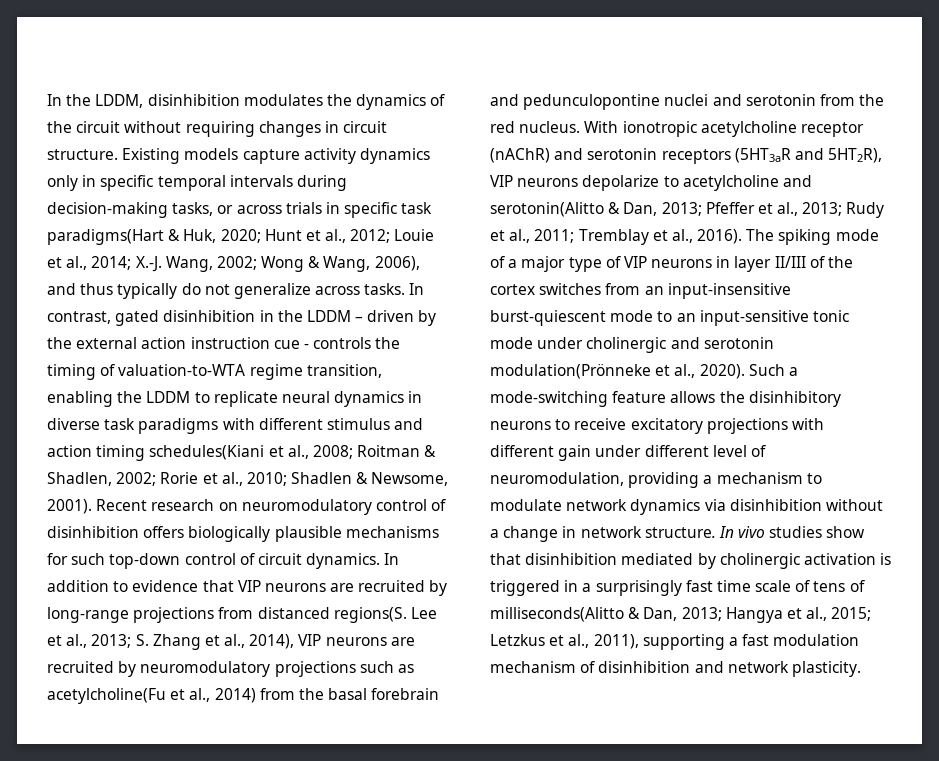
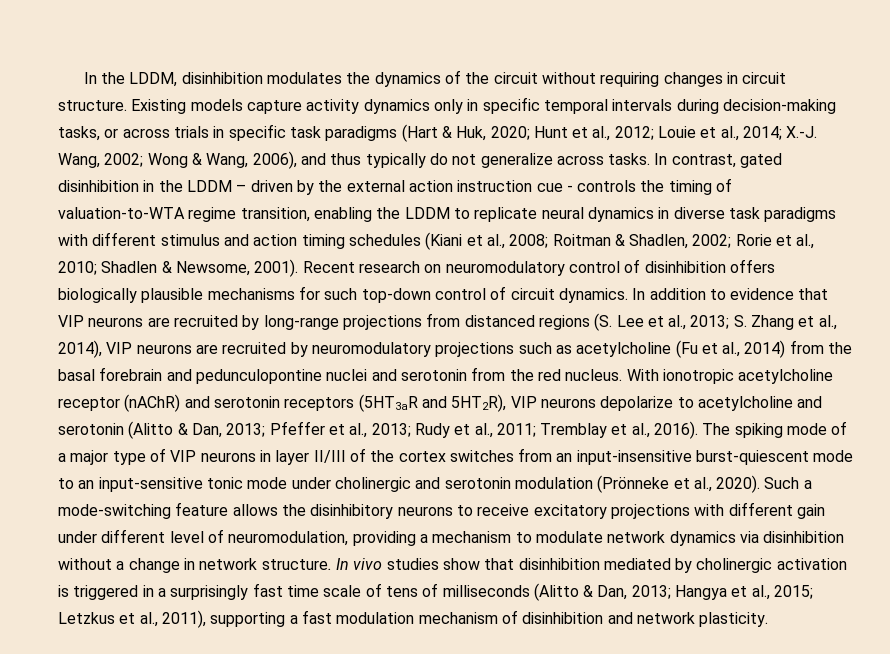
- Existing models capture activity dynamics only in specific temporal intervals during decision-making tasks, or across trials in specific task paradigms(Hart & Huk, 2020; Hunt et al., 2012; Louie et al., 2014; X.-J. Wang, 2002; Wong & Wang, 2006), and thus typically do not generalize across tasks.
+ Existing models capture activity dynamics only in specific temporal intervals during decision-making tasks, or across trials in specific task paradigms (Hart & Huk, 2020; Hunt et al., 2012; Louie et al., 2014; X.-J. Wang, 2002; Wong & Wang, 2006), and thus typically do not generalize across tasks.
- In contrast, gated disinhibition in the LDDM – driven by the external action instruction cue - controls the timing of valuation-to-WTA regime transition, enabling the LDDM to replicate neural dynamics in diverse task paradigms with different stimulus and action timing schedules(Kiani et al., 2008; Roitman & Shadlen, 2002; Rorie et al., 2010; Shadlen & Newsome, 2001).
+ In contrast, gated disinhibition in the LDDM – driven by the external action instruction cue - controls the timing of valuation-to-WTA regime transition, enabling the LDDM to replicate neural dynamics in diverse task paradigms with different stimulus and action timing schedules (Kiani et al., 2008; Roitman & Shadlen, 2002; Rorie et al., 2010; Shadlen & Newsome, 2001).
- In addition to evidence that VIP neurons are recruited by long-range projections from distanced regions(S. Lee et al., 2013; S. Zhang et al., 2014), VIP neurons are recruited by neuromodulatory projections such as acetylcholine(Fu et al., 2014) from the basal forebrain and pedunculopontine nuclei and serotonin from the red nucleus.
+ In addition to evidence that VIP neurons are recruited by long-range projections from distanced regions (S. Lee et al., 2013; S. Zhang et al., 2014), VIP neurons are recruited by neuromodulatory projections such as acetylcholine (Fu et al., 2014) from the basal forebrain and pedunculopontine nuclei and serotonin from the red nucleus.
- With ionotropic acetylcholine receptor (nAChR) and serotonin receptors (5HT3aR and 5HT2R), VIP neurons depolarize to acetylcholine and serotonin(Alitto & Dan, 2013; Pfeffer et al., 2013; Rudy et al., 2011; Tremblay et al., 2016).
+ With ionotropic acetylcholine receptor (nAChR) and serotonin receptors (5HT3aR and 5HT2R), VIP neurons depolarize to acetylcholine and serotonin (Alitto & Dan, 2013; Pfeffer et al., 2013; Rudy et al., 2011; Tremblay et al., 2016).
- The spiking mode of a major type of VIP neurons in layer II/III of the cortex switches from an input-insensitive burst-quiescent mode to an input-sensitive tonic mode under cholinergic and serotonin modulation(Prönneke et al., 2020).
+ The spiking mode of a major type of VIP neurons in layer II/III of the cortex switches from an input-insensitive burst-quiescent mode to an input-sensitive tonic mode under cholinergic and serotonin modulation (Prönneke et al., 2020).
- In vivo studies show that disinhibition mediated by cholinergic activation is triggered in a surprisingly fast time scale of tens of milliseconds(Alitto & Dan, 2013; Hangya et al., 2015; Letzkus et al., 2011), supporting a fast modulation mechanism of disinhibition and network plasticity.
+ In vivo studies show that disinhibition mediated by cholinergic activation is triggered in a surprisingly fast time scale of tens of milliseconds (Alitto & Dan, 2013; Hangya et al., 2015; Letzkus et al., 2011), supporting a fast modulation mechanism of disinhibition and network plasticity.

